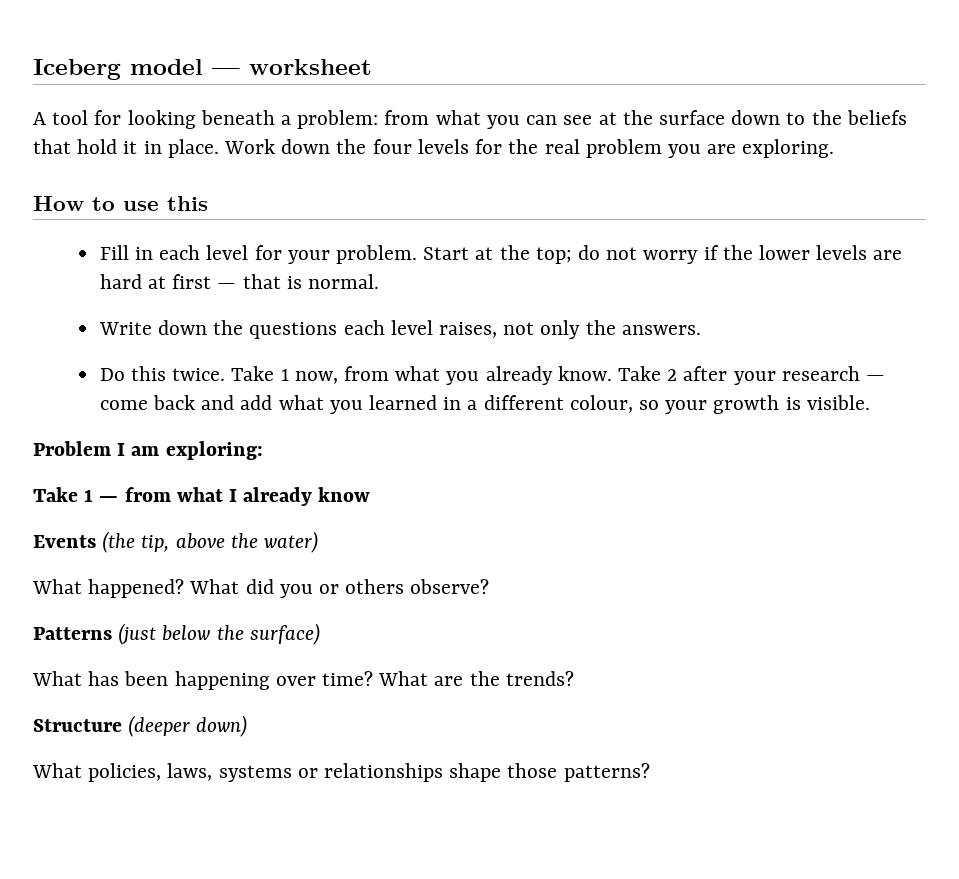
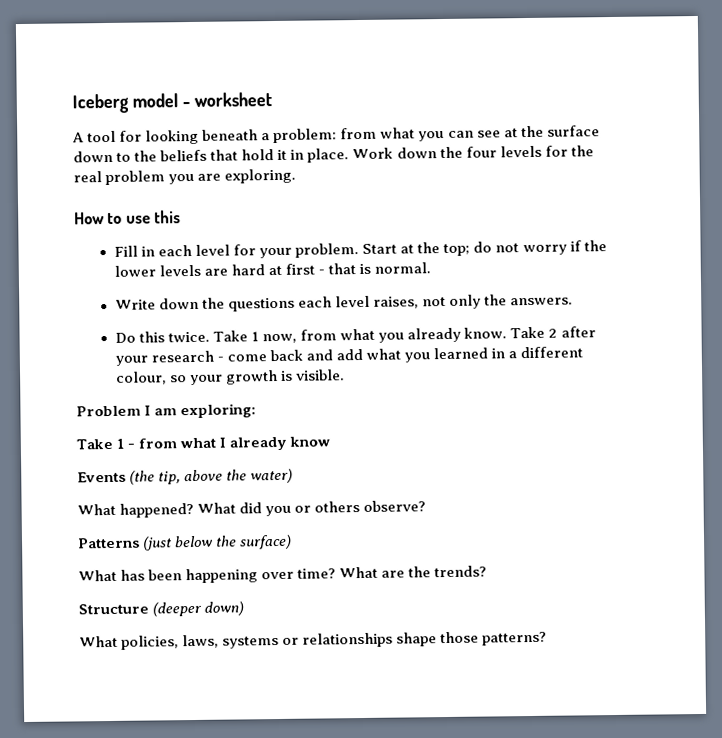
- Iceberg model — worksheet
+ Iceberg model - worksheet
- Start at the top; do not worry if the lower levels are hard at first — that is normal.
+ Start at the top; do not worry if the lower levels are hard at first - that is normal.
- Take 2 after your research — come back and add what you learned in a different colour, so your growth is visible.
+ Take 2 after your research - come back and add what you learned in a different colour, so your growth is visible.
- Take 1 — from what I already know
+ Take 1 - from what I already know

